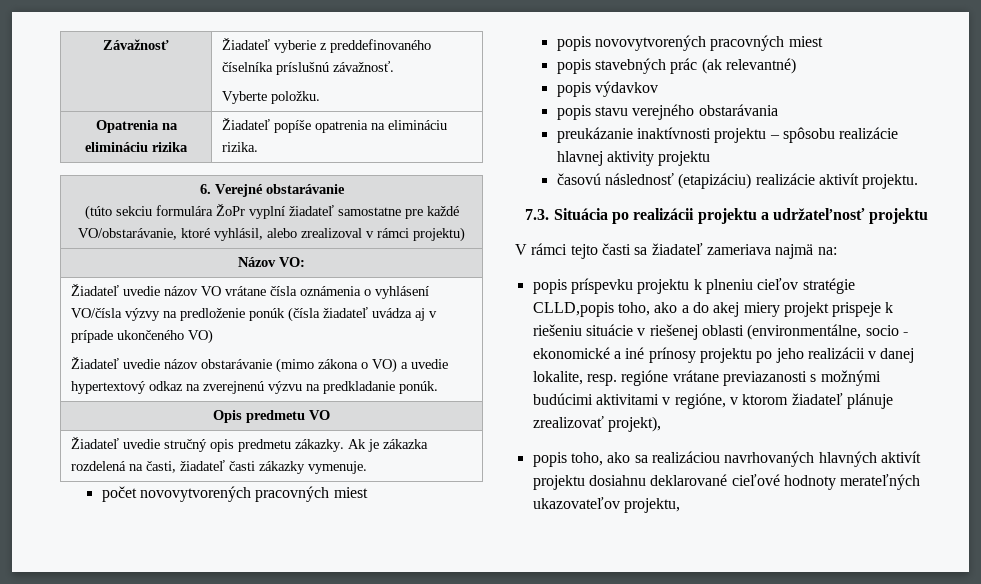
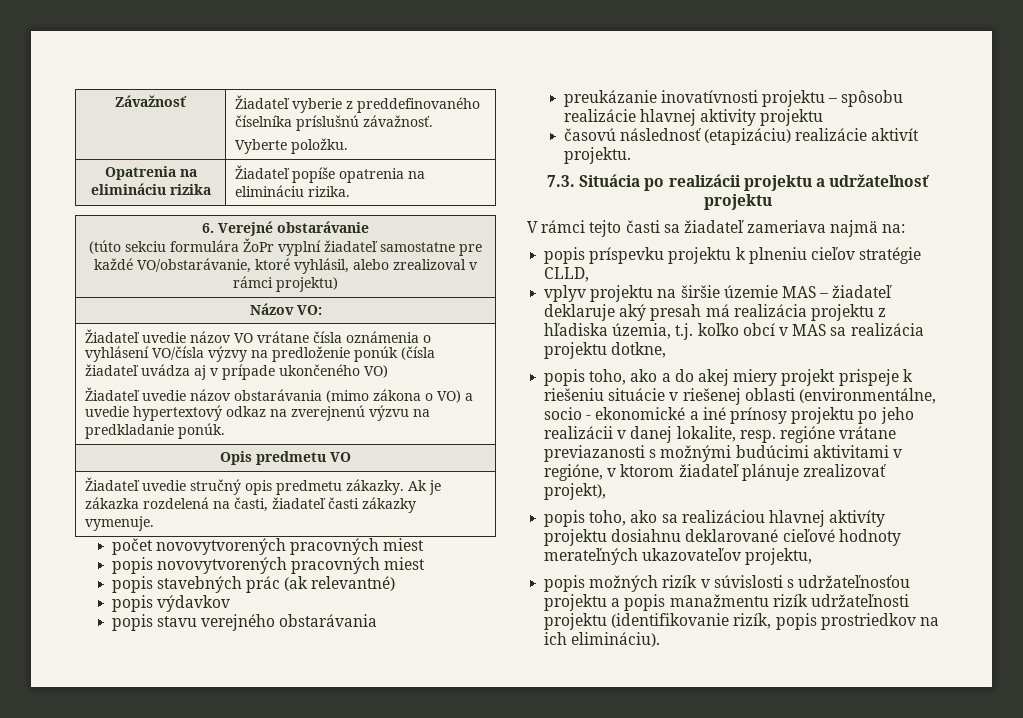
  Žiadateľ uvedie názov VO vrátane čísla oznámenia o vyhlásení VO/čísla výzvy na predloženie ponúk (čísla žiadateľ uvádza aj v prípade ukončeného VO)
- Žiadateľ uvedie názov obstarávanie (mimo zákona o VO) a uvedie hypertextový odkaz na zverejnenú výzvu na predkladanie ponúk.
+ Žiadateľ uvedie názov obstarávania (mimo zákona o VO) a uvedie hypertextový odkaz na zverejnenú výzvu na predkladanie ponúk.
- preukázanie inaktívnosti projektu – spôsobu realizácie hlavnej aktivity projektu
+ preukázanie inovatívnosti projektu – spôsobu realizácie hlavnej aktivity projektu
- popis príspevku projektu k plneniu cieľov stratégie CLLD,popis toho, ako a do akej miery projekt prispeje k riešeniu situácie v riešenej oblasti (environmentálne, socio - ekonomické a iné prínosy projektu po jeho realizácii v danej lokalite, resp. regióne vrátane previazanosti s možnými budúcimi aktivitami v regióne, v ktorom žiadateľ plánuje zrealizovať projekt),
+ popis príspevku projektu k plneniu cieľov stratégie CLLD,
+ vplyv projektu na širšie územie MAS – žiadateľ deklaruje aký presah má realizácia projektu z hľadiska územia, t.j. koľko obcí v MAS sa realizácia projektu dotkne,
+ popis toho, ako a do akej miery projekt prispeje k riešeniu situácie v riešenej oblasti (environmentálne, socio - ekonomické a iné prínosy projektu po jeho realizácii v danej lokalite, resp. regióne vrátane previazanosti s možnými budúcimi aktivitami v regióne, v ktorom žiadateľ plánuje zrealizovať projekt),
- popis toho, ako sa realizáciou navrhovaných hlavných aktivít projektu dosiahnu deklarované cieľové hodnoty merateľných ukazovateľov projektu,
+ popis toho, ako sa realizáciou hlavnej aktivíty projektu dosiahnu deklarované cieľové hodnoty merateľných ukazovateľov projektu,
+ popis možných rizík v súvislosti s udržateľnosťou projektu a popis manažmentu rizík udržateľnosti projektu (identifikovanie rizík, popis prostriedkov na ich elimináciu).

